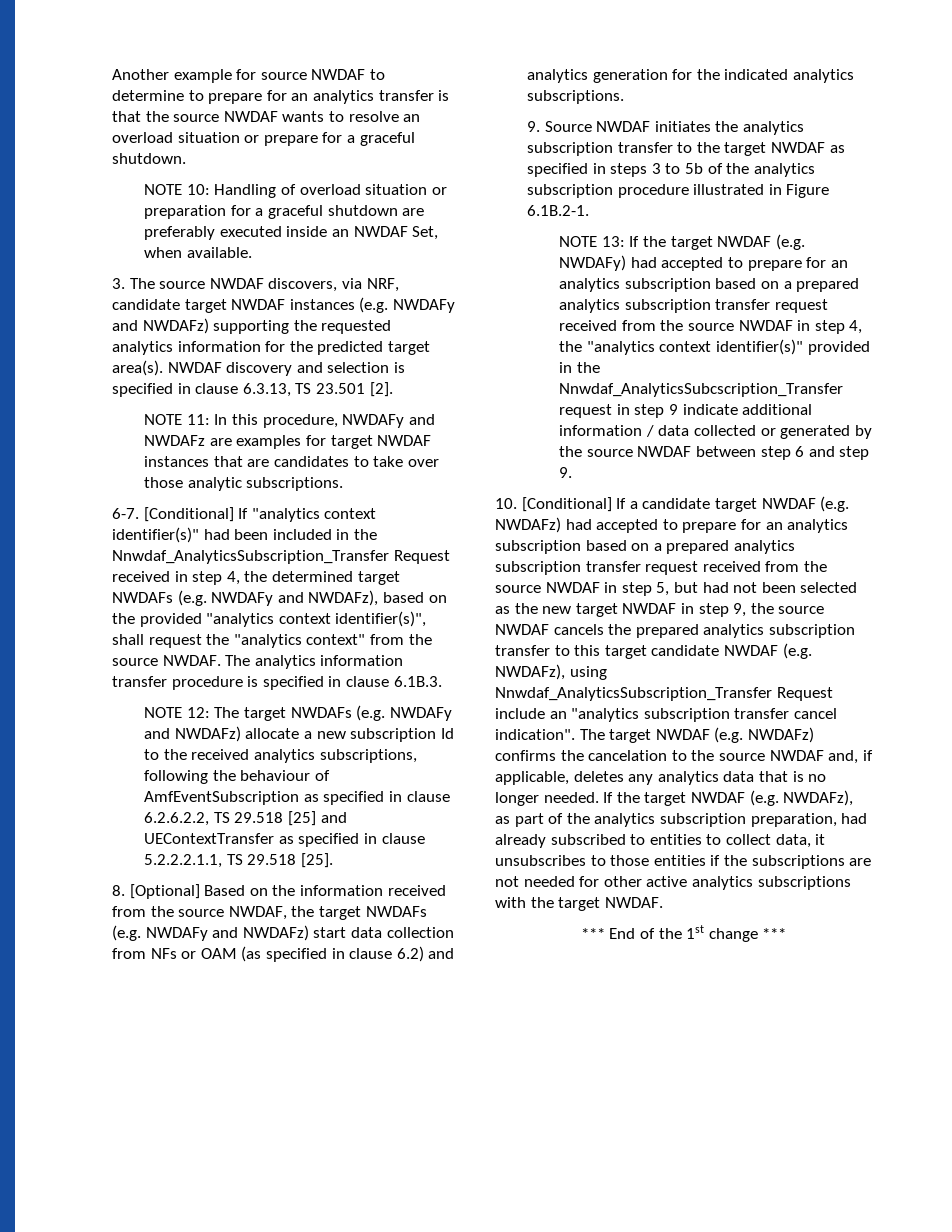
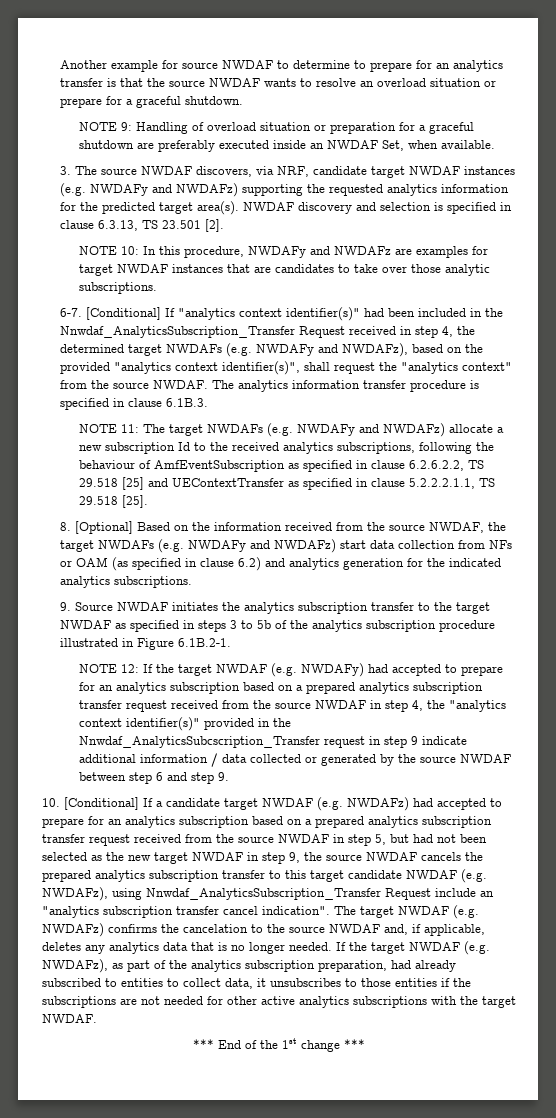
- NOTE 10: Handling of overload situation or preparation for a graceful shutdown are preferably executed inside an NWDAF Set, when available.
+ NOTE 9: Handling of overload situation or preparation for a graceful shutdown are preferably executed inside an NWDAF Set, when available.
- NOTE 11: In this procedure, NWDAFy and NWDAFz are examples for target NWDAF instances that are candidates to take over those analytic subscriptions.
+ NOTE 10: In this procedure, NWDAFy and NWDAFz are examples for target NWDAF instances that are candidates to take over those analytic subscriptions.
- NOTE 12: The target NWDAFs (e.g. NWDAFy and NWDAFz) allocate a new subscription Id to the received analytics subscriptions, following the behaviour of AmfEventSubscription as specified in clause 6.2.6.2.2, TS 29.518 [25] and UEContextTransfer as specified in clause 5.2.2.2.1.1, TS 29.518 [25].
+ NOTE 11: The target NWDAFs (e.g. NWDAFy and NWDAFz) allocate a new subscription Id to the received analytics subscriptions, following the behaviour of AmfEventSubscription as specified in clause 6.2.6.2.2, TS 29.518 [25] and UEContextTransfer as specified in clause 5.2.2.2.1.1, TS 29.518 [25].
- NOTE 13:
+ NOTE 12:

